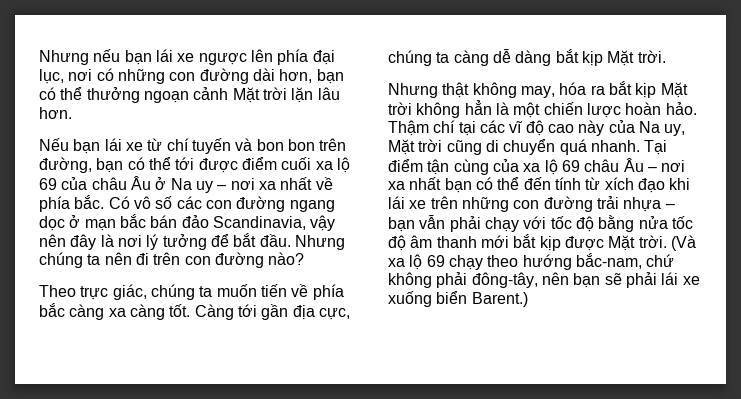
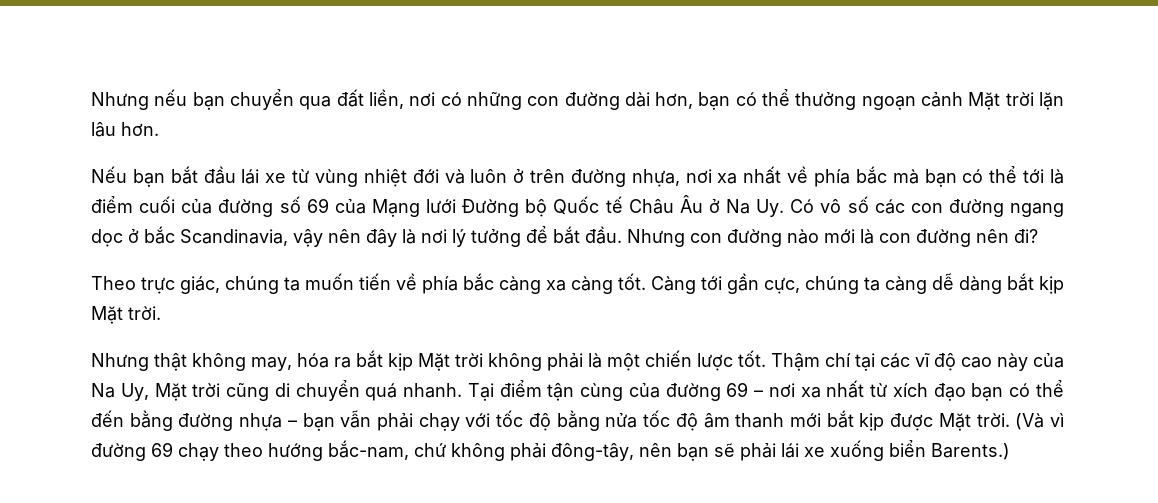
- Nhưng nếu bạn lái xe ngược lên phía đại lục, nơi có những con đường dài hơn, bạn có thể thưởng ngoạn cảnh Mặt trời lặn lâu hơn.
+ Nhưng nếu bạn chuyển qua đất liền, nơi có những con đường dài hơn, bạn có thể thưởng ngoạn cảnh Mặt trời lặn lâu hơn.
- Nếu bạn lái xe từ chí tuyến và bon bon trên đường, bạn có thể tới được điểm cuối xa lộ 69 của châu Âu ở Na uy – nơi xa nhất về phía bắc. Có vô số các con đường ngang dọc ở mạn bắc bán đảo Scandinavia, vậy nên đây là nơi lý tưởng để bắt đầu.
+ Nếu bạn bắt đầu lái xe từ vùng nhiệt đới và luôn ở trên đường nhựa, nơi xa nhất về phía bắc mà bạn có thể tới là điểm cuối của đường số 69 của Mạng lưới Đường bộ Quốc tế Châu Âu ở Na Uy. Có vô số các con đường ngang dọc ở bắc Scandinavia, vậy nên đây là nơi lý tưởng để bắt đầu.
- Nhưng chúng ta nên đi trên con đường nào?
+ Nhưng con đường nào mới là con đường nên đi?
- Càng tới gần địa cực, chúng ta càng dễ dàng bắt kịp Mặt trời.
+ Càng tới gần cực, chúng ta càng dễ dàng bắt kịp Mặt trời.
- Nhưng thật không may, hóa ra bắt kịp Mặt trời không hẳn là một chiến lược hoàn hảo.
+ Nhưng thật không may, hóa ra bắt kịp Mặt trời không phải là một chiến lược tốt.
- Thậm chí tại các vĩ độ cao này của Na uy, Mặt trời cũng di chuyển quá nhanh.
+ Thậm chí tại các vĩ độ cao này của Na Uy, Mặt trời cũng di chuyển quá nhanh.
- Tại điểm tận cùng của xa lộ 69 châu Âu – nơi xa nhất bạn có thể đến tính từ xích đạo khi lái xe trên những con đường trải nhựa – bạn vẫn phải chạy với tốc độ bằng nửa tốc độ âm thanh mới bắt kịp được Mặt trời.
+ Tại điểm tận cùng của đường 69 – nơi xa nhất từ xích đạo bạn có thể đến bằng đường nhựa – bạn vẫn phải chạy với tốc độ bằng nửa tốc độ âm thanh mới bắt kịp được Mặt trời.
- (Và xa lộ 69 chạy theo hướng bắc-nam, chứ không phải đông-tây, nên bạn sẽ phải lái xe xuống biển Barent.)
+ (Và vì đường 69 chạy theo hướng bắc-nam, chứ không phải đông-tây, nên bạn sẽ phải lái xe xuống biển Barents.)

